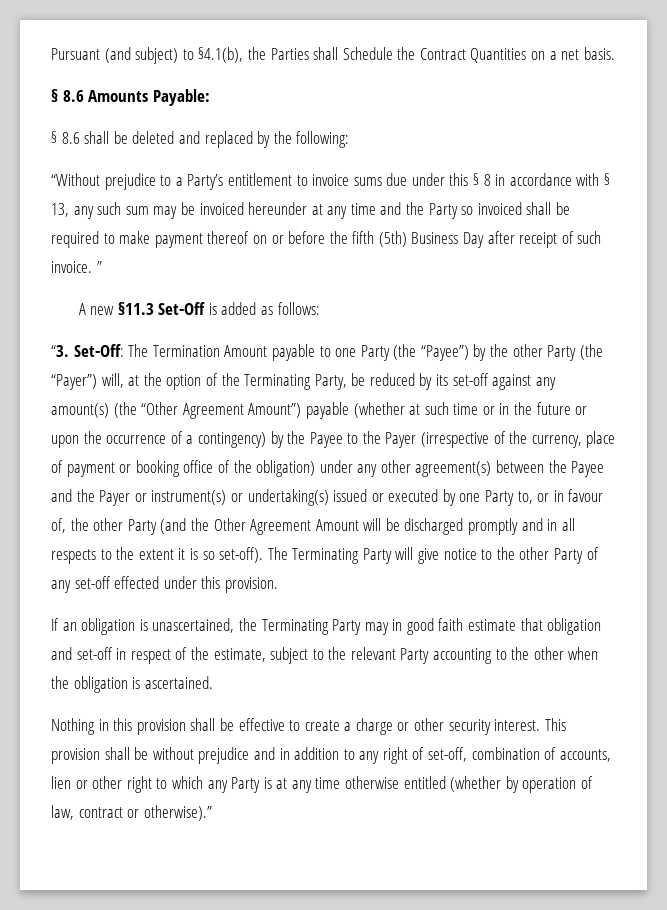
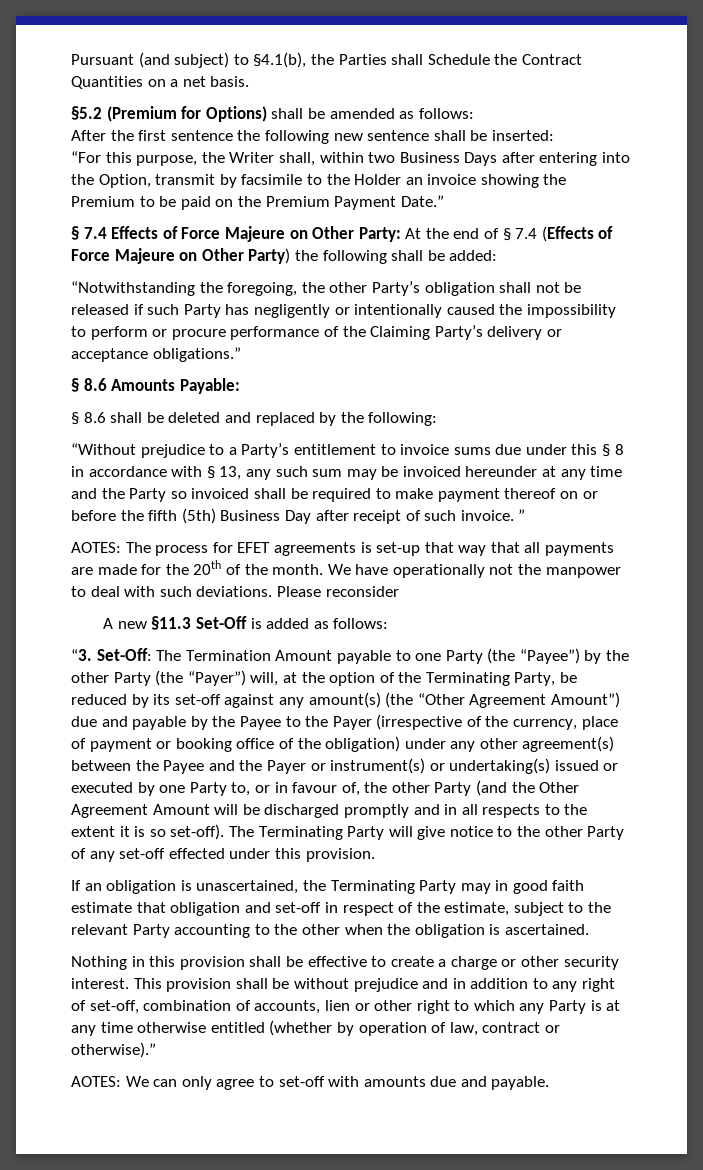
+ §5.2 (Premium for Options) shall be amended as follows:
+ After the first sentence the following new sentence shall be inserted:
+ “For this purpose, the Writer shall, within two Business Days after entering into the Option, transmit by facsimile to the Holder an invoice showing the Premium to be paid on the Premium Payment Date.”
+ § 7.4 Effects of Force Majeure on Other Party: At the end of § 7.4 (Effects of Force Majeure on Other Party) the following shall be added:
+ “Notwithstanding the foregoing, the other Party’s obligation shall not be released if such Party has negligently or intentionally caused the impossibility to perform or procure performance of the Claiming Party’s delivery or acceptance obligations.”
+ AOTES: The process for EFET agreements is set-up that way that all payments are made for the 20th of the month. We have operationally not the manpower to deal with such deviations. Please reconsider
- The Termination Amount payable to one Party (the “Payee”) by the other Party (the “Payer”) will, at the option of the Terminating Party, be reduced by its set-off against any amount(s) (the “Other Agreement Amount”) payable (whether at such time or in the future or upon the occurrence of a contingency) by the Payee to the Payer (irrespective of the currency, place of payment or booking office of the obligation) under any other agreement(s) between the Payee and the Payer or instrument(s) or undertaking(s) issued or executed by one Party to, or in favour of, the other Party (and the Other Agreement Amount will be discharged promptly and in all respects to the extent it is so set-off).
+ The Termination Amount payable to one Party (the “Payee”) by the other Party (the “Payer”) will, at the option of the Terminating Party, be reduced by its set-off against any amount(s) (the “Other Agreement Amount”) due and payable by the Payee to the Payer (irrespective of the currency, place of payment or booking office of the obligation) under any other agreement(s) between the Payee and the Payer or instrument(s) or undertaking(s) issued or executed by one Party to, or in favour of, the other Party (and the Other Agreement Amount will be discharged promptly and in all respects to the extent it is so set-off).
+ AOTES: We can only agree to set-off with amounts due and payable.

